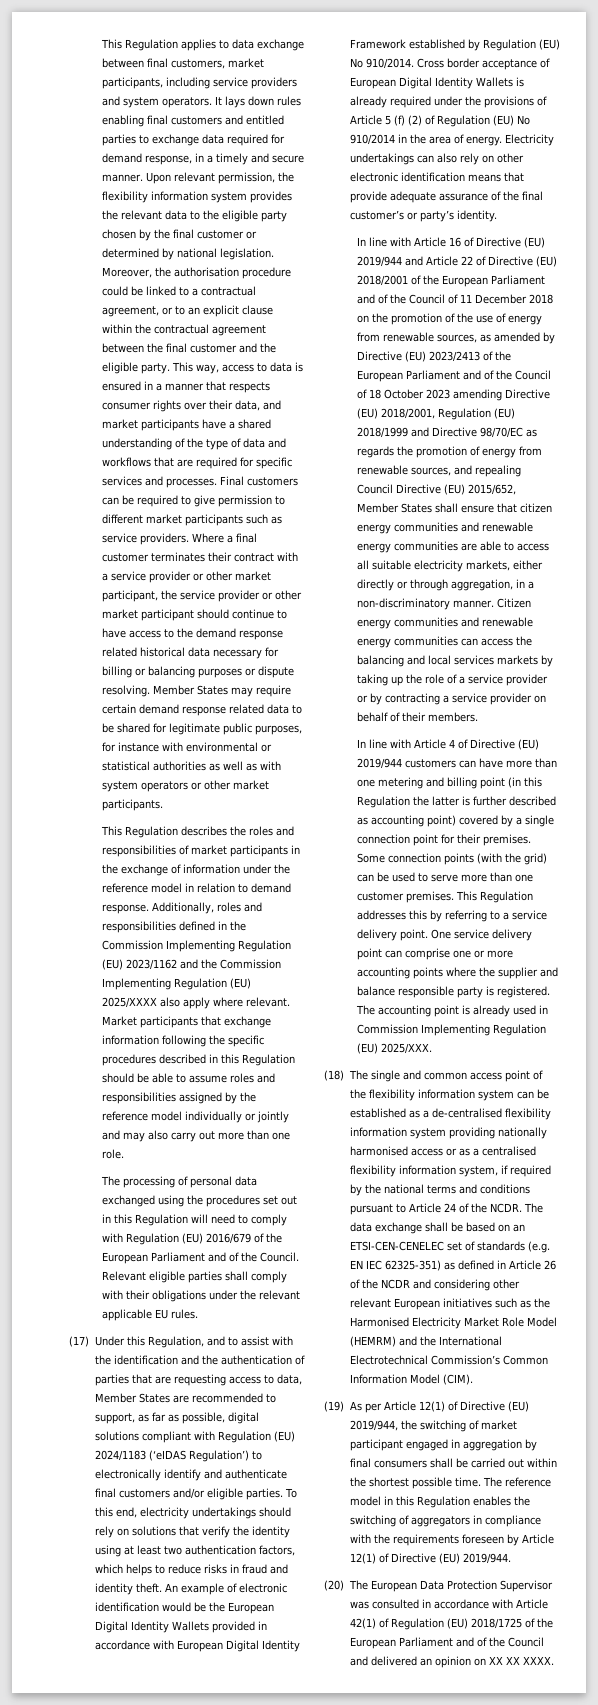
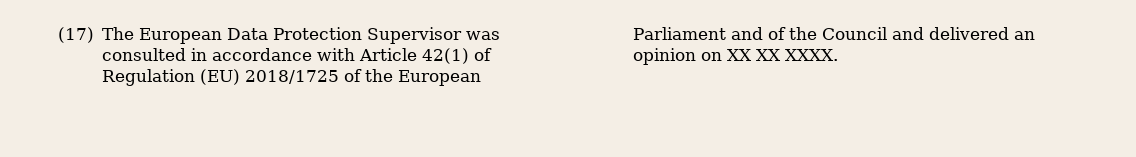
- This Regulation applies to data exchange between final customers, market participants, including service providers and system operators. It lays down rules enabling final customers and entitled parties to exchange data required for demand response, in a timely and secure manner. Upon relevant permission, the flexibility information system provides the relevant data to the eligible party chosen by the final customer or determined by national legislation. Moreover, the authorisation procedure could be linked to a contractual agreement, or to an explicit clause within the contractual agreement between the final customer and the eligible party. This way, access to data is ensured in a manner that respects consumer rights over their data, and market participants have a shared understanding of the type of data and workflows that are required for specific services and processes. Final customers can be required to give permission to different market participants such as service providers. Where a final customer terminates their contract with a service provider or other market participant, the service provider or other market participant should continue to have access to the demand response related historical data necessary for billing or balancing purposes or dispute resolving. Member States may require certain demand response related data to be shared for legitimate public purposes, for instance with environmental or statistical authorities as well as with system operators or other market participants.
- This Regulation describes the roles and responsibilities of market participants in the exchange of information under the reference model in relation to demand response. Additionally, roles and responsibilities defined in the Commission Implementing Regulation (EU) 2023/1162 and the Commission Implementing Regulation (EU) 2025/XXXX also apply where relevant. Market participants that exchange information following the specific procedures described in this Regulation should be able to assume roles and responsibilities assigned by the reference model individually or jointly and may also carry out more than one role.
- The processing of personal data exchanged using the procedures set out in this Regulation will need to comply with Regulation (EU) 2016/679 of the European Parliament and of the Council. Relevant eligible parties shall comply with their obligations under the relevant applicable EU rules.
- (17) Under this Regulation, and to assist with the identification and the authentication of parties that are requesting access to data, Member States are recommended to support, as far as possible, digital solutions compliant with Regulation (EU) 2024/1183 (‘eIDAS Regulation’) to electronically identify and authenticate final customers and/or eligible parties. To this end, electricity undertakings should rely on solutions that verify the identity using at least two authentication factors, which helps to reduce risks in fraud and identity theft. An example of electronic identification would be the European Digital Identity Wallets provided in accordance with European Digital Identity Framework established by Regulation (EU) No 910/2014. Cross border acceptance of European Digital Identity Wallets is already required under the provisions of Article 5 (f) (2) of Regulation (EU) No 910/2014 in the area of energy. Electricity undertakings can also rely on other electronic identification means that provide adequate assurance of the final customer’s or party’s identity.
- In line with Article 16 of Directive (EU) 2019/944 and Article 22 of Directive (EU) 2018/2001 of the European Parliament and of the Council of 11 December 2018 on the promotion of the use of energy from renewable sources, as amended by Directive (EU) 2023/2413 of the European Parliament and of the Council of 18 October 2023 amending Directive (EU) 2018/2001, Regulation (EU) 2018/1999 and Directive 98/70/EC as regards the promotion of energy from renewable sources, and repealing Council Directive (EU) 2015/652, Member States shall ensure that citizen energy communities and renewable energy communities are able to access all suitable electricity markets, either directly or through aggregation, in a non-discriminatory manner. Citizen energy communities and renewable energy communities can access the balancing and local services markets by taking up the role of a service provider or by contracting a service provider on behalf of their members.
- In line with Article 4 of Directive (EU) 2019/944 customers can have more than one metering and billing point (in this Regulation the latter is further described as accounting point) covered by a single connection point for their premises. Some connection points (with the grid) can be used to serve more than one customer premises. This Regulation addresses this by referring to a service delivery point. One service delivery point can comprise one or more accounting points where the supplier and balance responsible party is registered. The accounting point is already used in Commission Implementing Regulation (EU) 2025/XXX.
- (18) The single and common access point of the flexibility information system can be established as a de-centralised flexibility information system providing nationally harmonised access or as a centralised flexibility information system, if required by the national terms and conditions pursuant to Article 24 of the NCDR. The data exchange shall be based on an ETSI-CEN-CENELEC set of standards (e.g. EN IEC 62325-351) as defined in Article 26 of the NCDR and considering other relevant European initiatives such as the Harmonised Electricity Market Role Model (HEMRM) and the International Electrotechnical Commission’s Common Information Model (CIM).
- (19) As per Article 12(1) of Directive (EU) 2019/944, the switching of market participant engaged in aggregation by final consumers shall be carried out within the shortest possible time. The reference model in this Regulation enables the switching of aggregators in compliance with the requirements foreseen by Article 12(1) of Directive (EU) 2019/944.
- (20) The European Data Protection Supervisor was consulted in accordance with Article 42(1) of Regulation (EU) 2018/1725 of the European Parliament and of the Council and delivered an opinion on XX XX XXXX.
+ (17) The European Data Protection Supervisor was consulted in accordance with Article 42(1) of Regulation (EU) 2018/1725 of the European Parliament and of the Council and delivered an opinion on XX XX XXXX.

